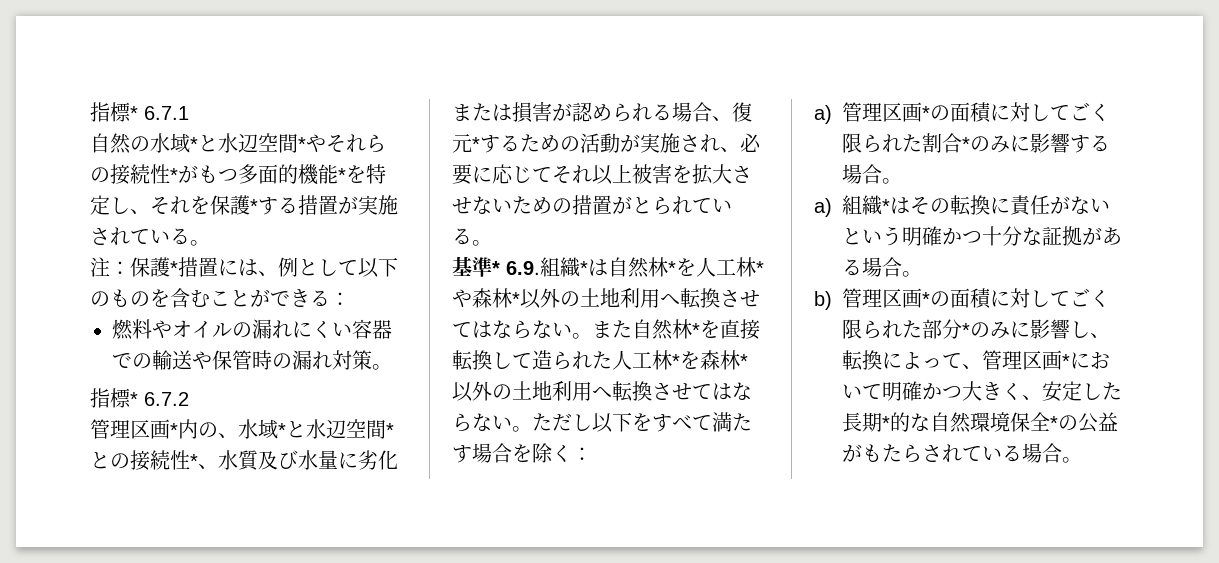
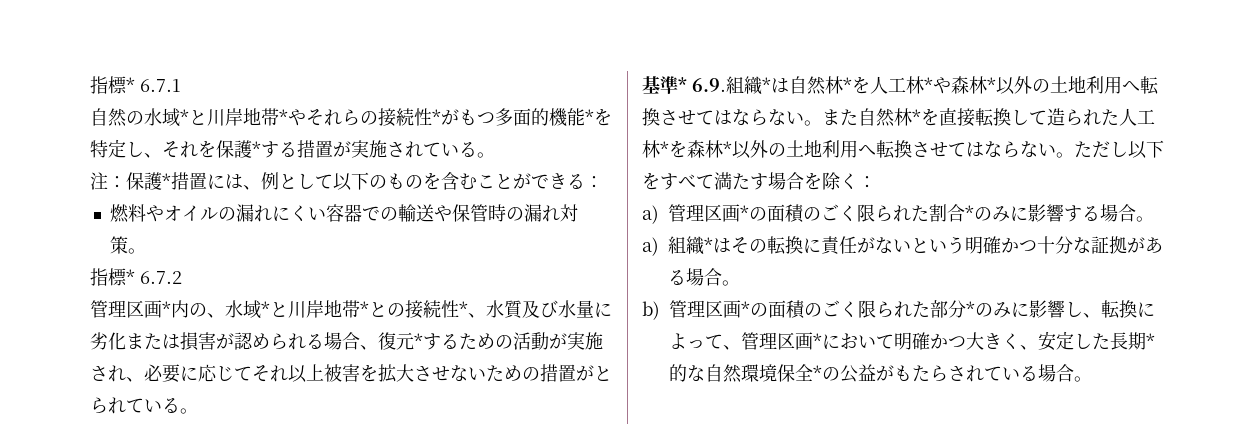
- 自然の水域*と水辺空間*やそれらの接続性*がもつ多面的機能*を特定し、それを保護*する措置が実施されている。
+ 自然の水域*と川岸地帯*やそれらの接続性*がもつ多面的機能*を特定し、それを保護*する措置が実施されている。
- 管理区画*内の、水域*と水辺空間*との接続性*、水質及び水量に劣化または損害が認められる場合、復元*するための活動が実施され、必要に応じてそれ以上被害を拡大させないための措置がとられている。
+ 管理区画*内の、水域*と川岸地帯*との接続性*、水質及び水量に劣化または損害が認められる場合、復元*するための活動が実施され、必要に応じてそれ以上被害を拡大させないための措置がとられている。
- a)管理区画*の面積に対してごく限られた割合*のみに影響する場合。
+ a)管理区画*の面積のごく限られた割合*のみに影響する場合。
- b)管理区画*の面積に対してごく限られた部分*のみに影響し、転換によって、管理区画*において明確かつ大きく、安定した長期*的な自然環境保全*の公益がもたらされている場合。
+ b)管理区画*の面積のごく限られた部分*のみに影響し、転換によって、管理区画*において明確かつ大きく、安定した長期*的な自然環境保全*の公益がもたらされている場合。

